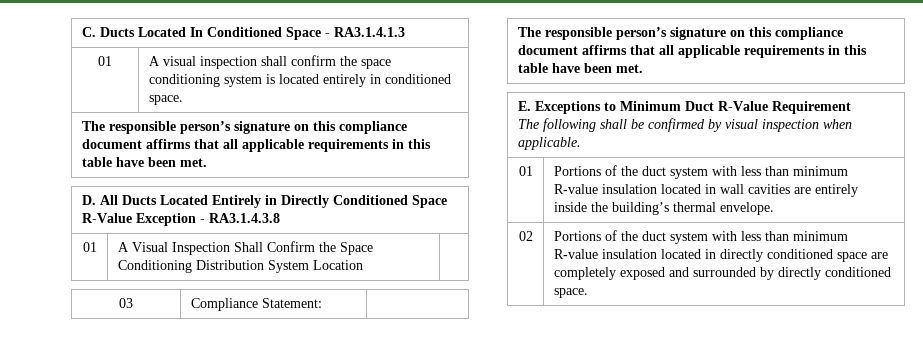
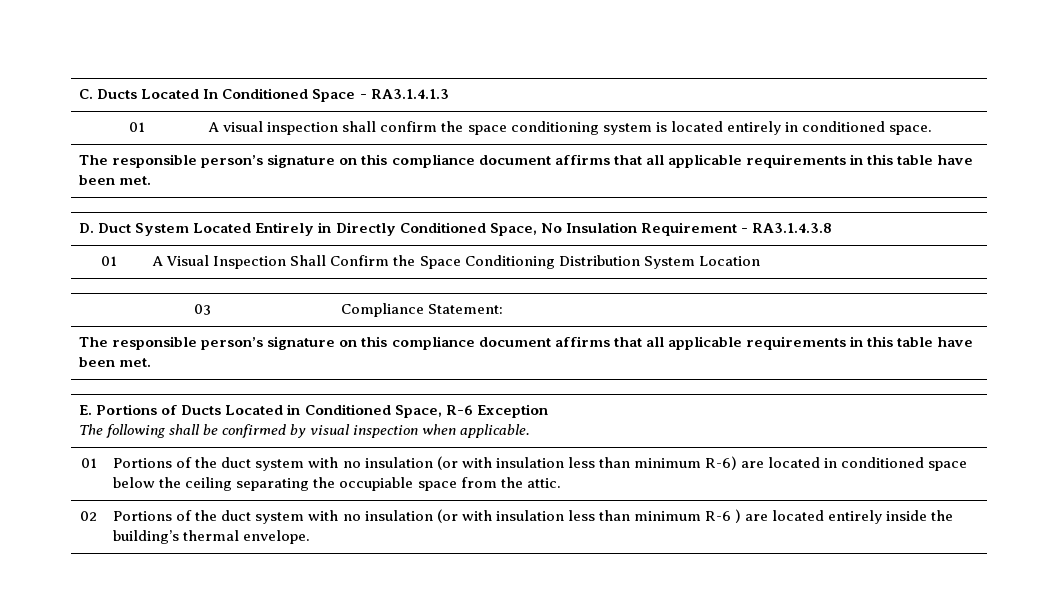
- D. All Ducts Located Entirely in Directly Conditioned Space R-Value Exception - RA3.1.4.3.8
+ D. Duct System Located Entirely in Directly Conditioned Space, No Insulation Requirement - RA3.1.4.3.8
- E. Exceptions to Minimum Duct R-Value Requirement
+ E. Portions of Ducts Located in Conditioned Space, R-6 Exception
- 01 | Portions of the duct system with less than minimum R-value insulation located in wall cavities are entirely inside the building’s thermal envelope.
+ 01 | Portions of the duct system with no insulation (or with insulation less than minimum R-6) are located in conditioned space below the ceiling separating the occupiable space from the attic.
- 02 | Portions of the duct system with less than minimum R-value insulation located in directly conditioned space are completely exposed and surrounded by directly conditioned space.
+ 02 | Portions of the duct system with no insulation (or with insulation less than minimum R-6 ) are located entirely inside the building’s thermal envelope.

